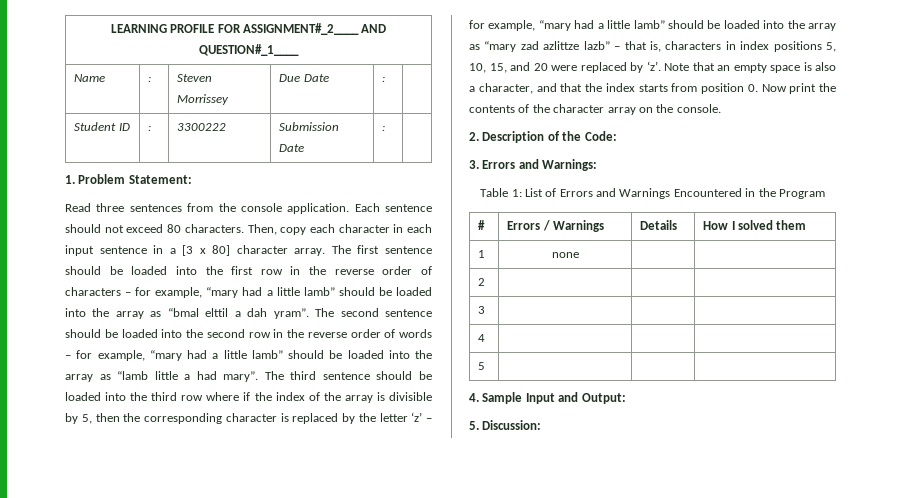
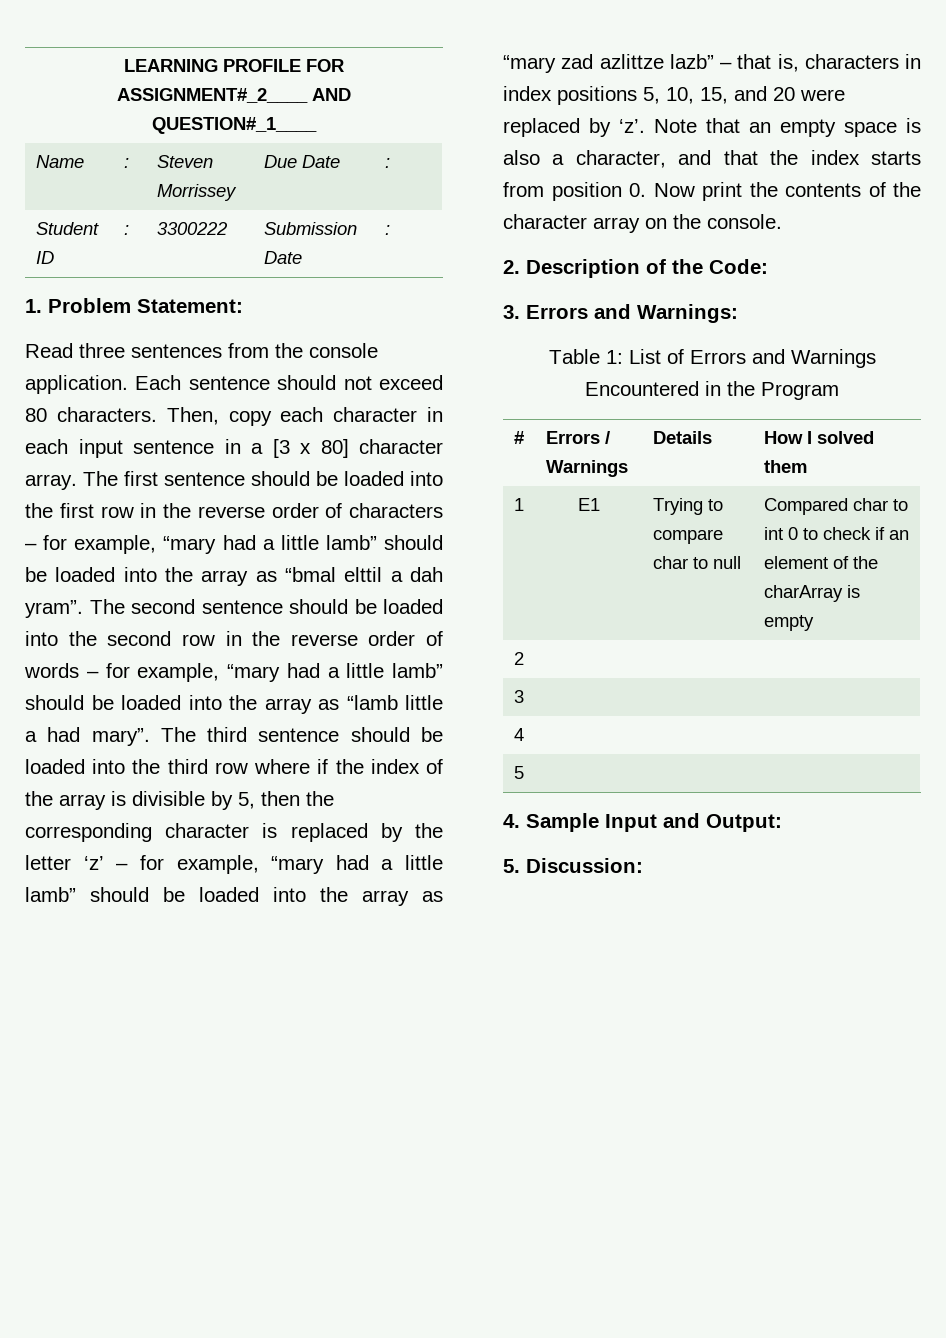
- 1 | none | |
+ 1 | E1 | Trying to compare char to null | Compared char to int 0 to check if an element of the charArray is empty

